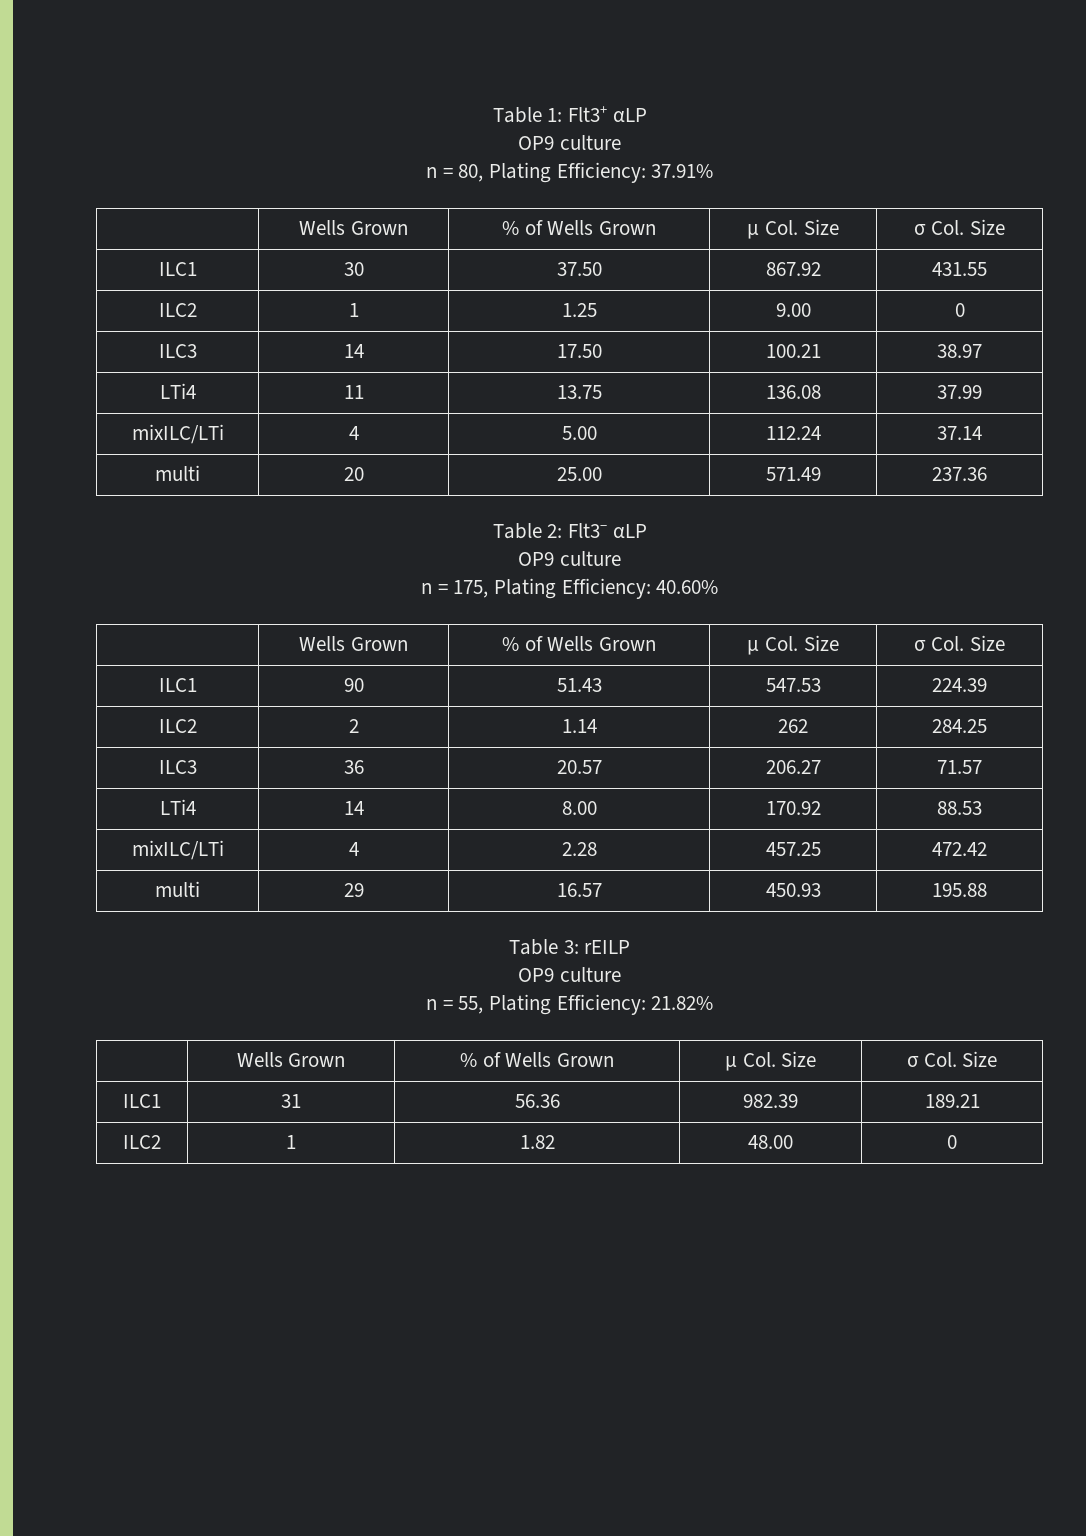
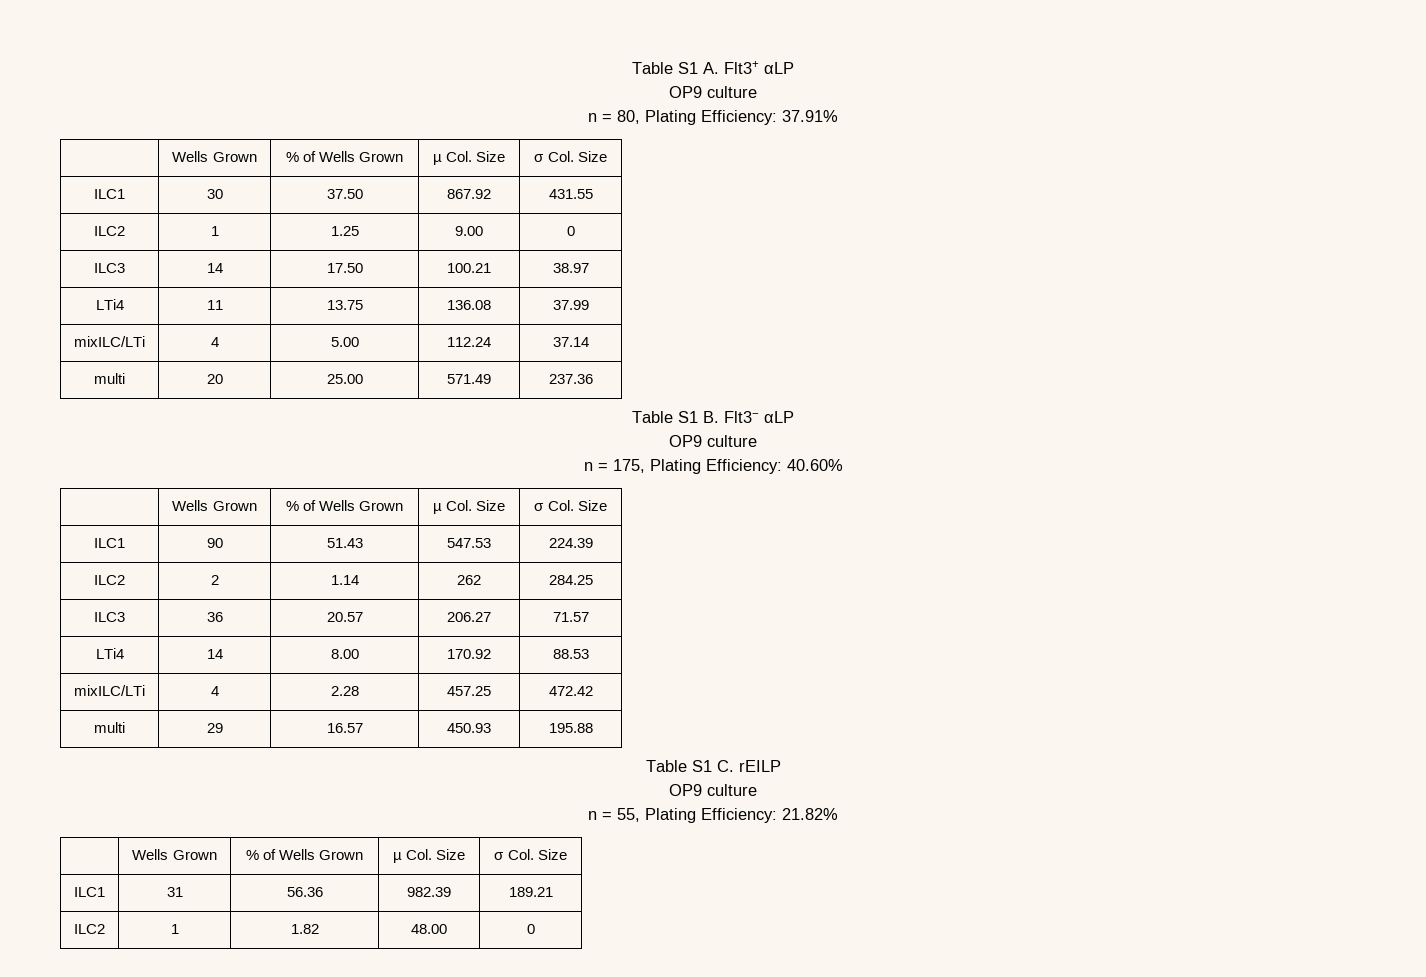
- Table 1: Flt3+ αLP
+ Table S1 A. Flt3+ αLP
- Table 2: Flt3− αLP
+ Table S1 B. Flt3− αLP
- Table 3: rEILP
+ Table S1 C. rEILP

